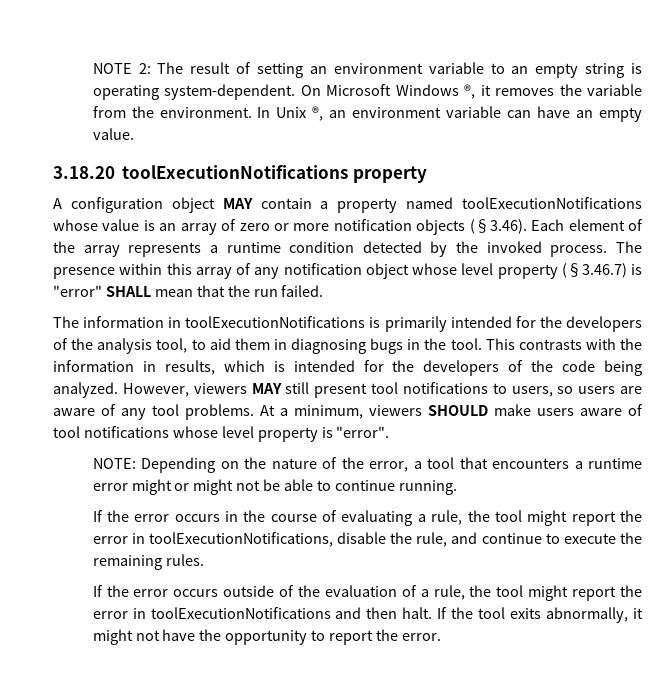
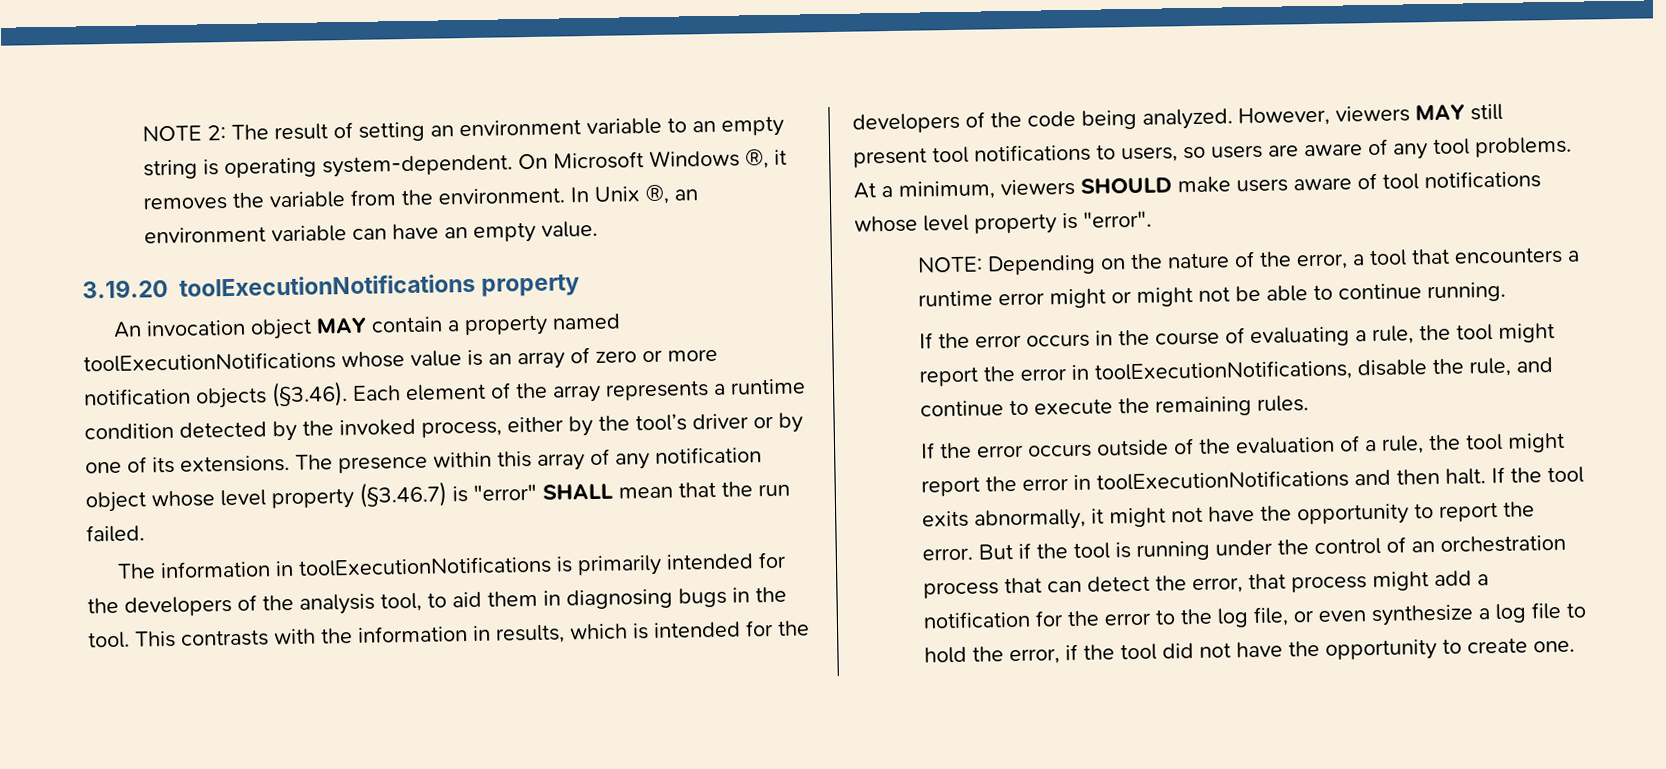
- 3.18.20 toolExecutionNotifications property
+ 3.19.20 toolExecutionNotifications property
- A configuration object MAY contain a property named toolExecutionNotifications whose value is an array of zero or more notification objects (§3.46). Each element of the array represents a runtime condition detected by the invoked process.
+ An invocation object MAY contain a property named toolExecutionNotifications whose value is an array of zero or more notification objects (§3.46). Each element of the array represents a runtime condition detected by the invoked process, either by the tool’s driver or by one of its extensions.
+ But if the tool is running under the control of an orchestration process that can detect the error, that process might add a notification for the error to the log file, or even synthesize a log file to hold the error, if the tool did not have the opportunity to create one.

